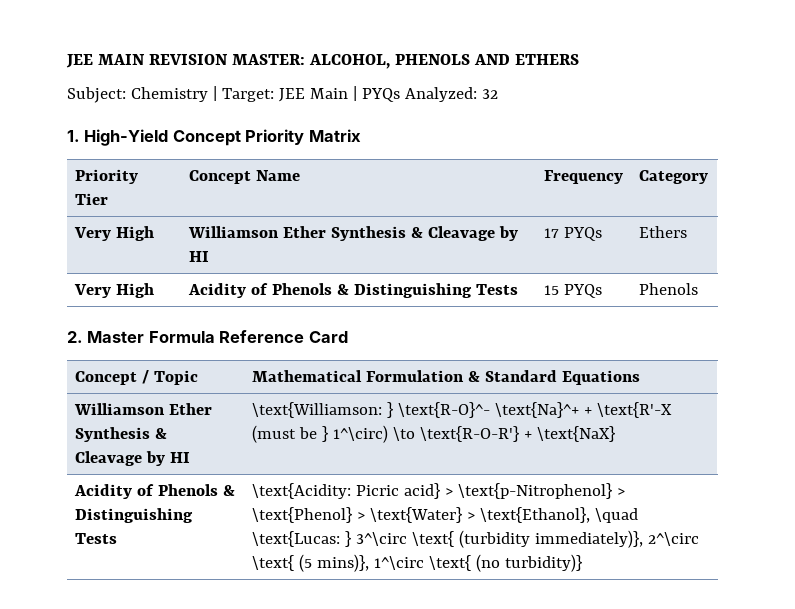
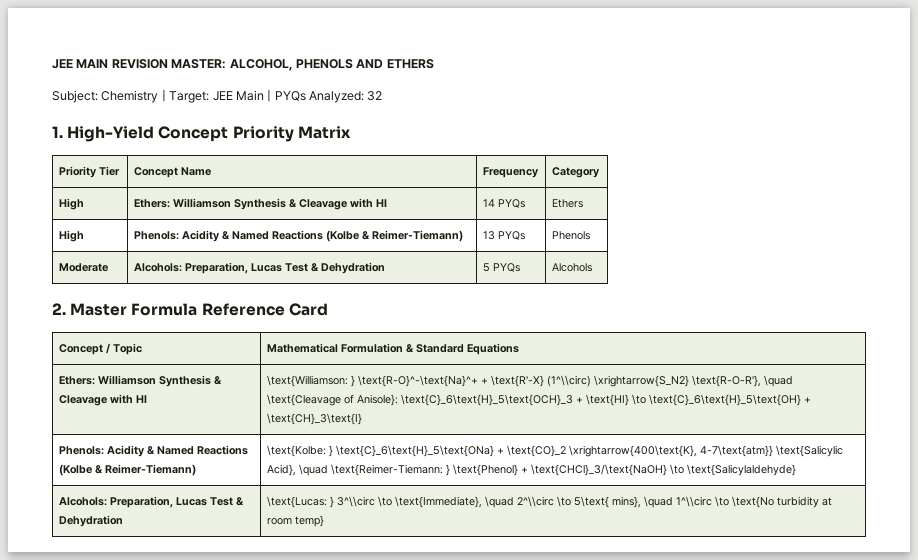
- Very High | Williamson Ether Synthesis & Cleavage by HI | 17 PYQs | Ethers
+ High | Ethers: Williamson Synthesis & Cleavage with HI | 14 PYQs | Ethers
- Very High | Acidity of Phenols & Distinguishing Tests | 15 PYQs | Phenols
+ High | Phenols: Acidity & Named Reactions (Kolbe & Reimer-Tiemann) | 13 PYQs | Phenols
+ Moderate | Alcohols: Preparation, Lucas Test & Dehydration | 5 PYQs | Alcohols
- Williamson Ether Synthesis & Cleavage by HI | \text{Williamson: } \text{R-O}^- \text{Na}^+ + \text{R'-X (must be } 1^\circ) \to \text{R-O-R'} + \text{NaX}
- Acidity of Phenols & Distinguishing Tests | \text{Acidity: Picric acid} > \text{p-Nitrophenol} > \text{Phenol} > \text{Water} > \text{Ethanol}, \quad \text{Lucas: } 3^\circ \text{ (turbidity immediately)}, 2^\circ \text{ (5 mins)}, 1^\circ \text{ (no turbidity)}
+ Ethers: Williamson Synthesis & Cleavage with HI | \text{Williamson: } \text{R-O}^-\text{Na}^+ + \text{R'-X} (1^\\circ) \xrightarrow{S_N2} \text{R-O-R'}, \quad \text{Cleavage of Anisole}: \text{C}_6\text{H}_5\text{OCH}_3 + \text{HI} \to \text{C}_6\text{H}_5\text{OH} + \text{CH}_3\text{I}
+ Phenols: Acidity & Named Reactions (Kolbe & Reimer-Tiemann) | \text{Kolbe: } \text{C}_6\text{H}_5\text{ONa} + \text{CO}_2 \xrightarrow{400\text{K}, 4-7\text{atm}} \text{Salicylic Acid}, \quad \text{Reimer-Tiemann: } \text{Phenol} + \text{CHCl}_3/\text{NaOH} \to \text{Salicylaldehyde}
+ Alcohols: Preparation, Lucas Test & Dehydration | \text{Lucas: } 3^\\circ \to \text{Immediate}, \quad 2^\\circ \to 5\text{ mins}, \quad 1^\\circ \to \text{No turbidity at room temp}

